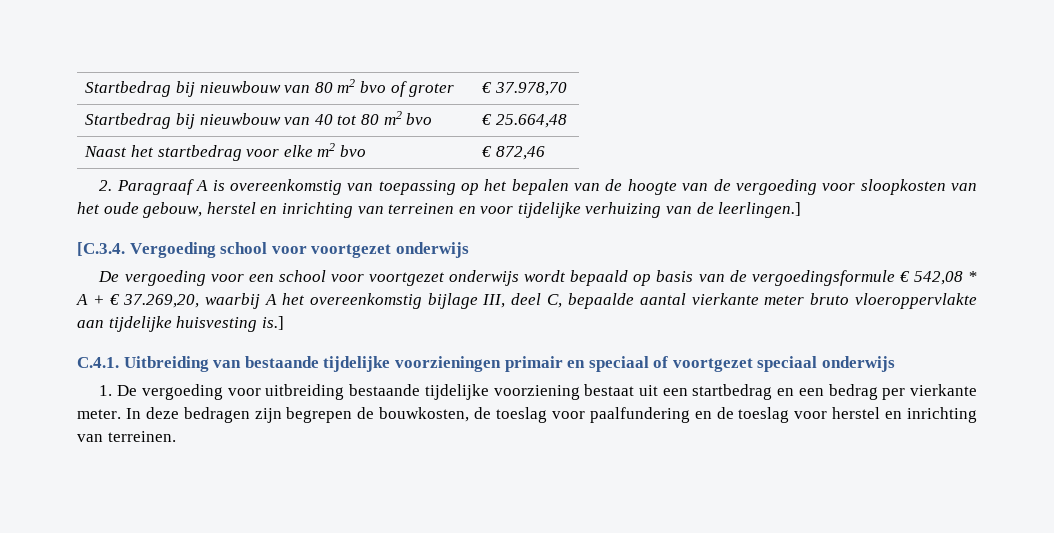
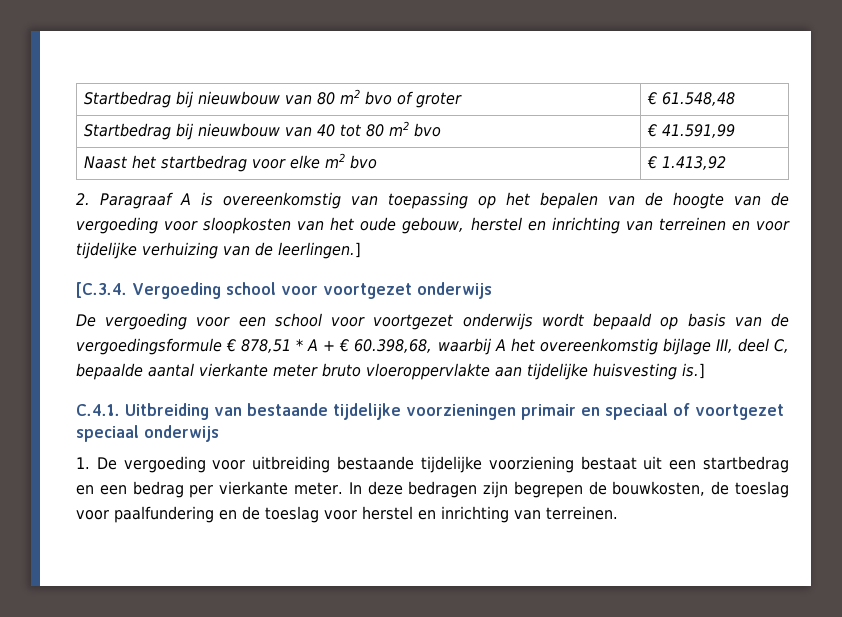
- Startbedrag bij nieuwbouw van 80 m2 bvo of groter | € 37.978,70
+ Startbedrag bij nieuwbouw van 80 m2 bvo of groter | € 61.548,48
- Startbedrag bij nieuwbouw van 40 tot 80 m2 bvo | € 25.664,48
+ Startbedrag bij nieuwbouw van 40 tot 80 m2 bvo | € 41.591,99
- Naast het startbedrag voor elke m2 bvo | € 872,46
+ Naast het startbedrag voor elke m2 bvo | € 1.413,92
- De vergoeding voor een school voor voortgezet onderwijs wordt bepaald op basis van de vergoedingsformule € 542,08 * A + € 37.269,20, waarbij A het overeenkomstig bijlage III, deel C, bepaalde aantal vierkante meter bruto vloeroppervlakte aan tijdelijke huisvesting is.]
+ De vergoeding voor een school voor voortgezet onderwijs wordt bepaald op basis van de vergoedingsformule € 878,51 * A + € 60.398,68, waarbij A het overeenkomstig bijlage III, deel C, bepaalde aantal vierkante meter bruto vloeroppervlakte aan tijdelijke huisvesting is.]

